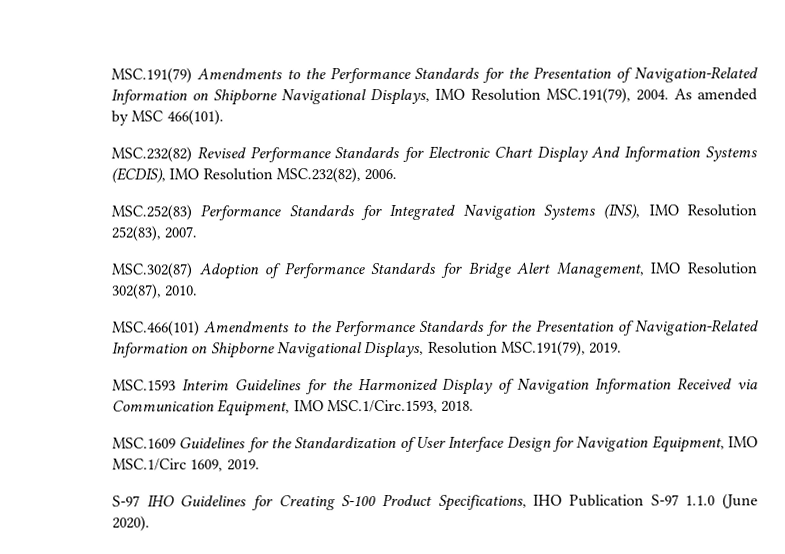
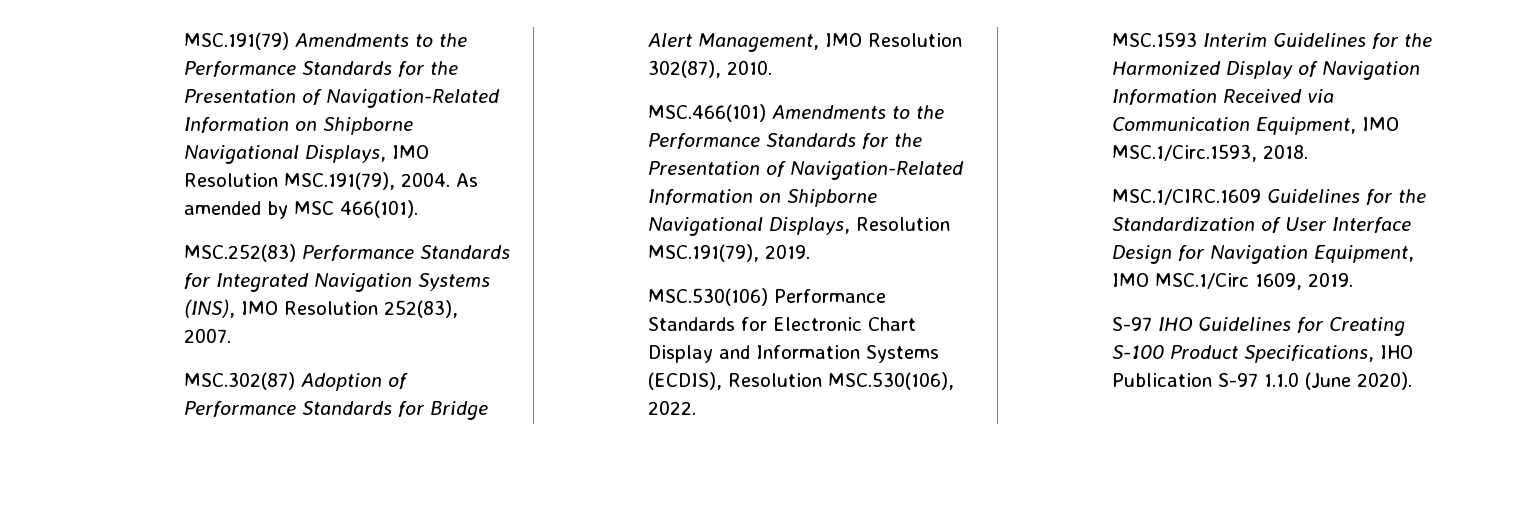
- MSC.232(82) Revised Performance Standards for Electronic Chart Display And Information Systems (ECDIS), IMO Resolution MSC.232(82), 2006.
+ MSC.530(106) Performance Standards for Electronic Chart Display and Information Systems (ECDIS), Resolution MSC.530(106), 2022.
- MSC.1609 Guidelines for the Standardization of User Interface Design for Navigation Equipment, IMO MSC.1/Circ 1609, 2019.
+ MSC.1/CIRC.1609 Guidelines for the Standardization of User Interface Design for Navigation Equipment, IMO MSC.1/Circ 1609, 2019.

